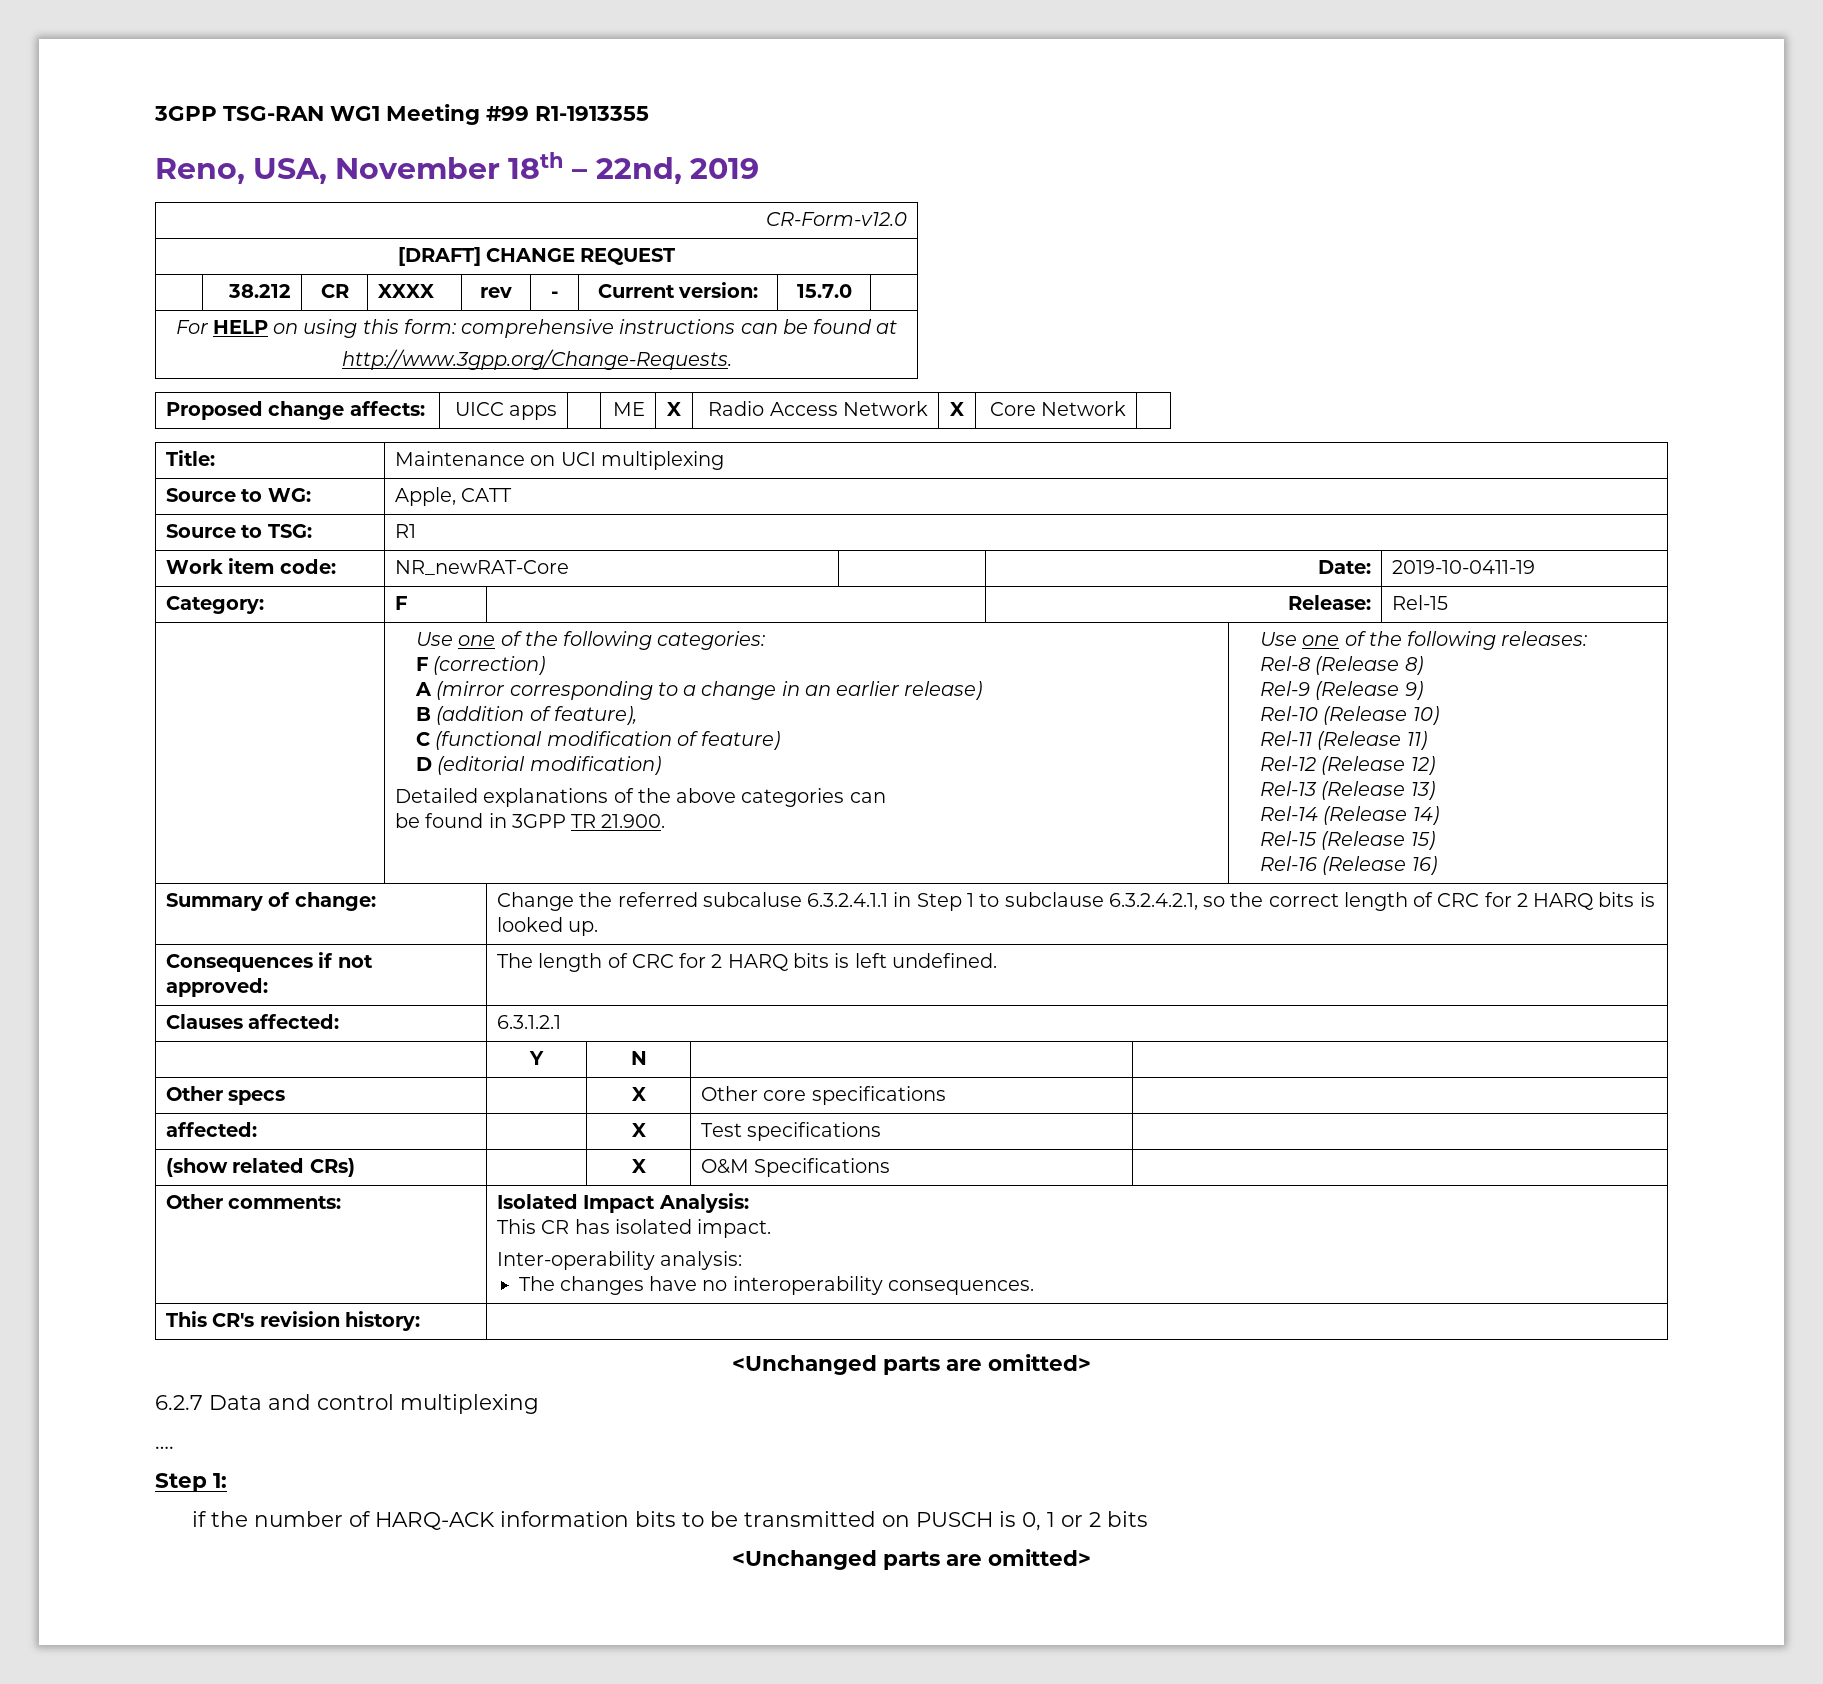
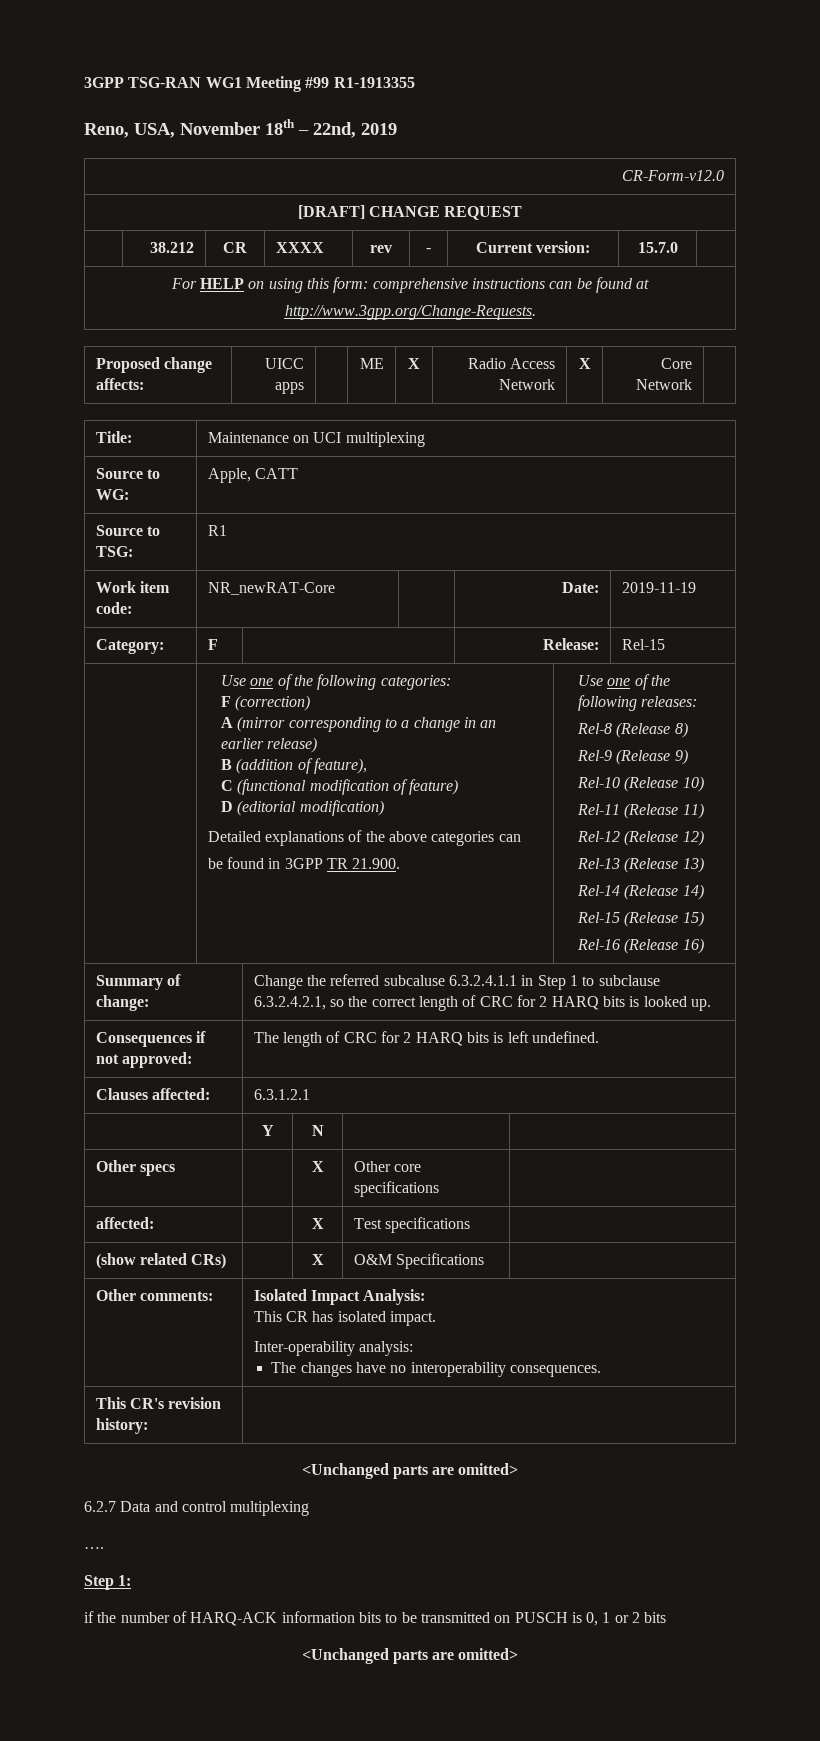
- Work item code: | NR_newRAT-Core | | Date: | 2019-10-0411-19
+ Work item code: | NR_newRAT-Core | | Date: | 2019-11-19

